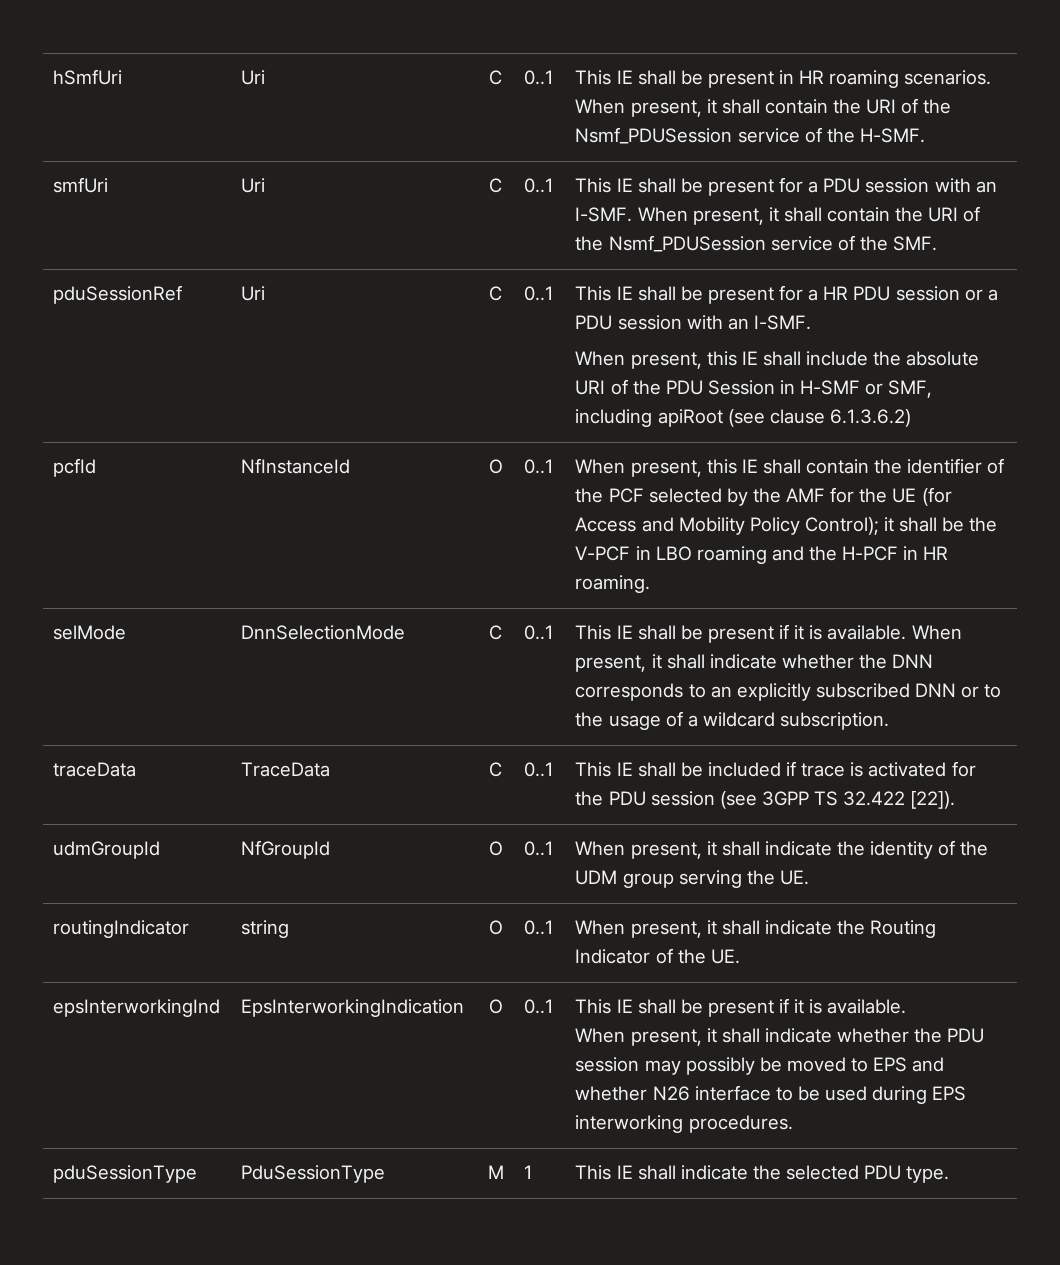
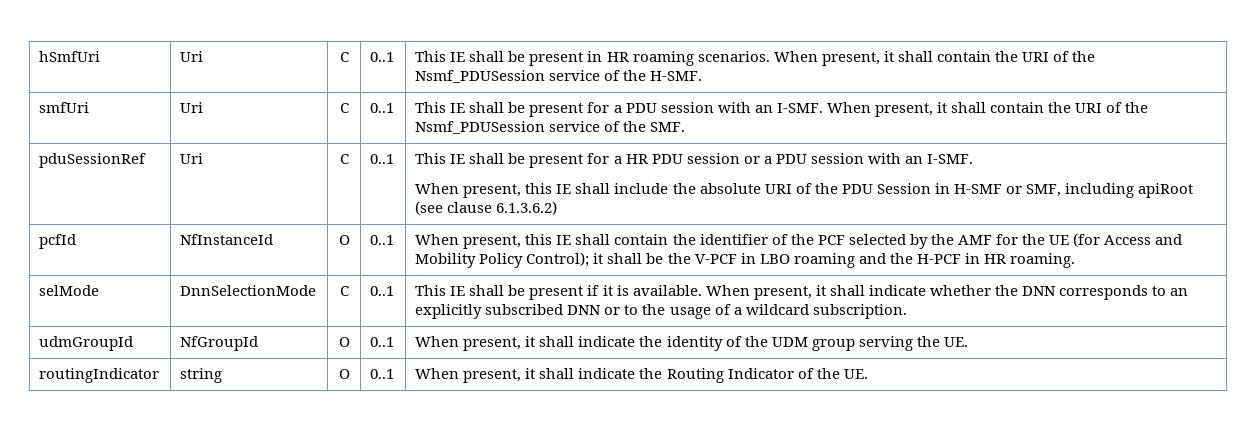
- traceData | TraceData | C | 0..1 | This IE shall be included if trace is activated for the PDU session (see 3GPP TS 32.422 [22]).
- epsInterworkingInd | EpsInterworkingIndication | O | 0..1 | This IE shall be present if it is available.
- When present, it shall indicate whether the PDU session may possibly be moved to EPS and whether N26 interface to be used during EPS interworking procedures.
- pduSessionType | PduSessionType | M | 1 | This IE shall indicate the selected PDU type.

